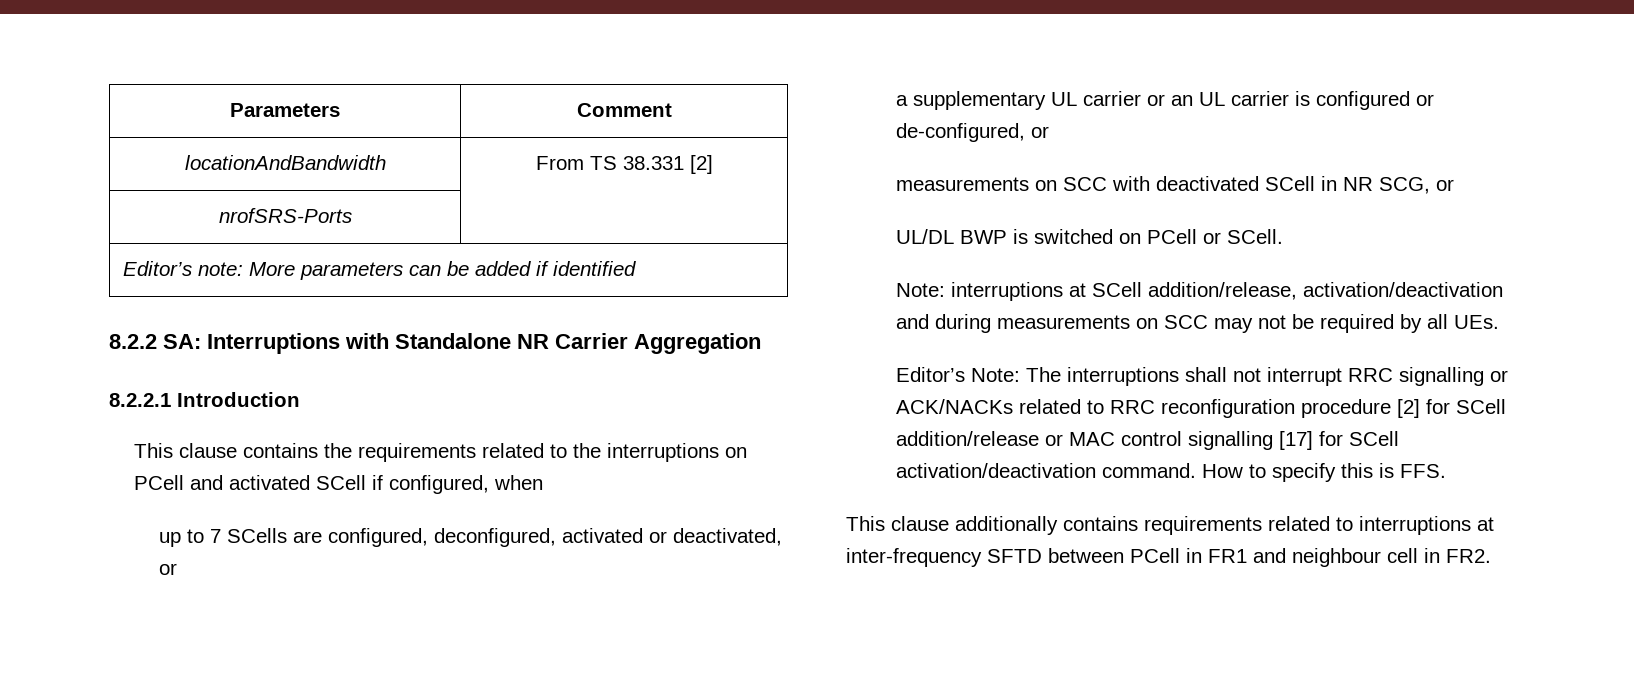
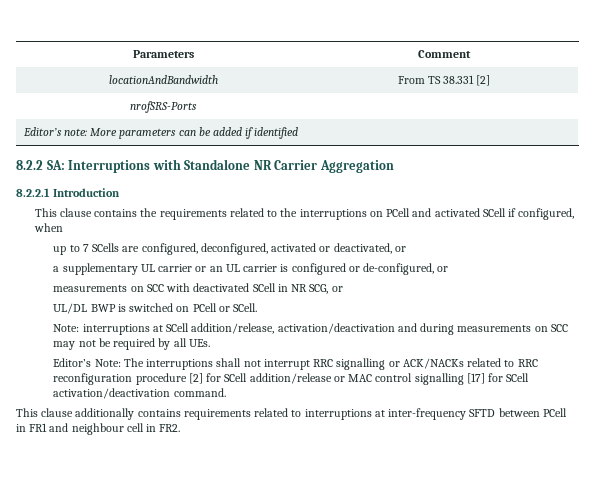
- How to specify this is FFS.

